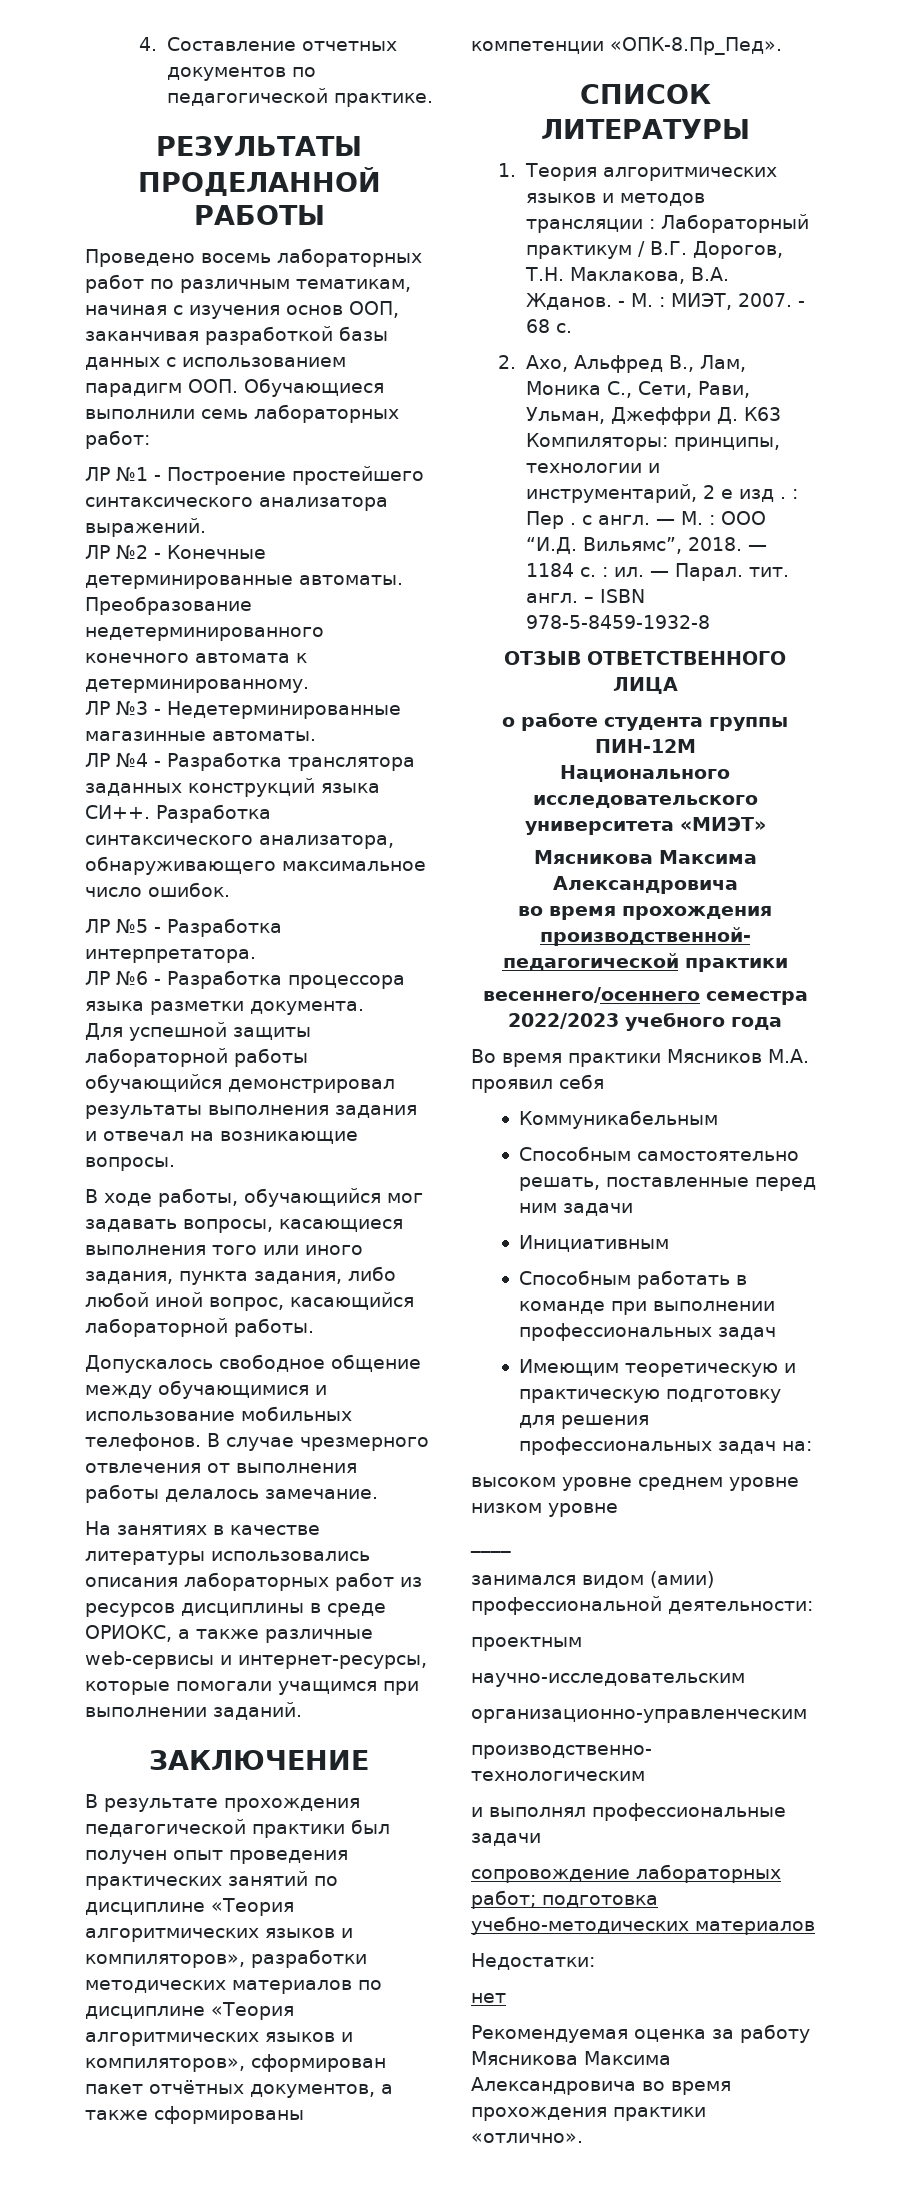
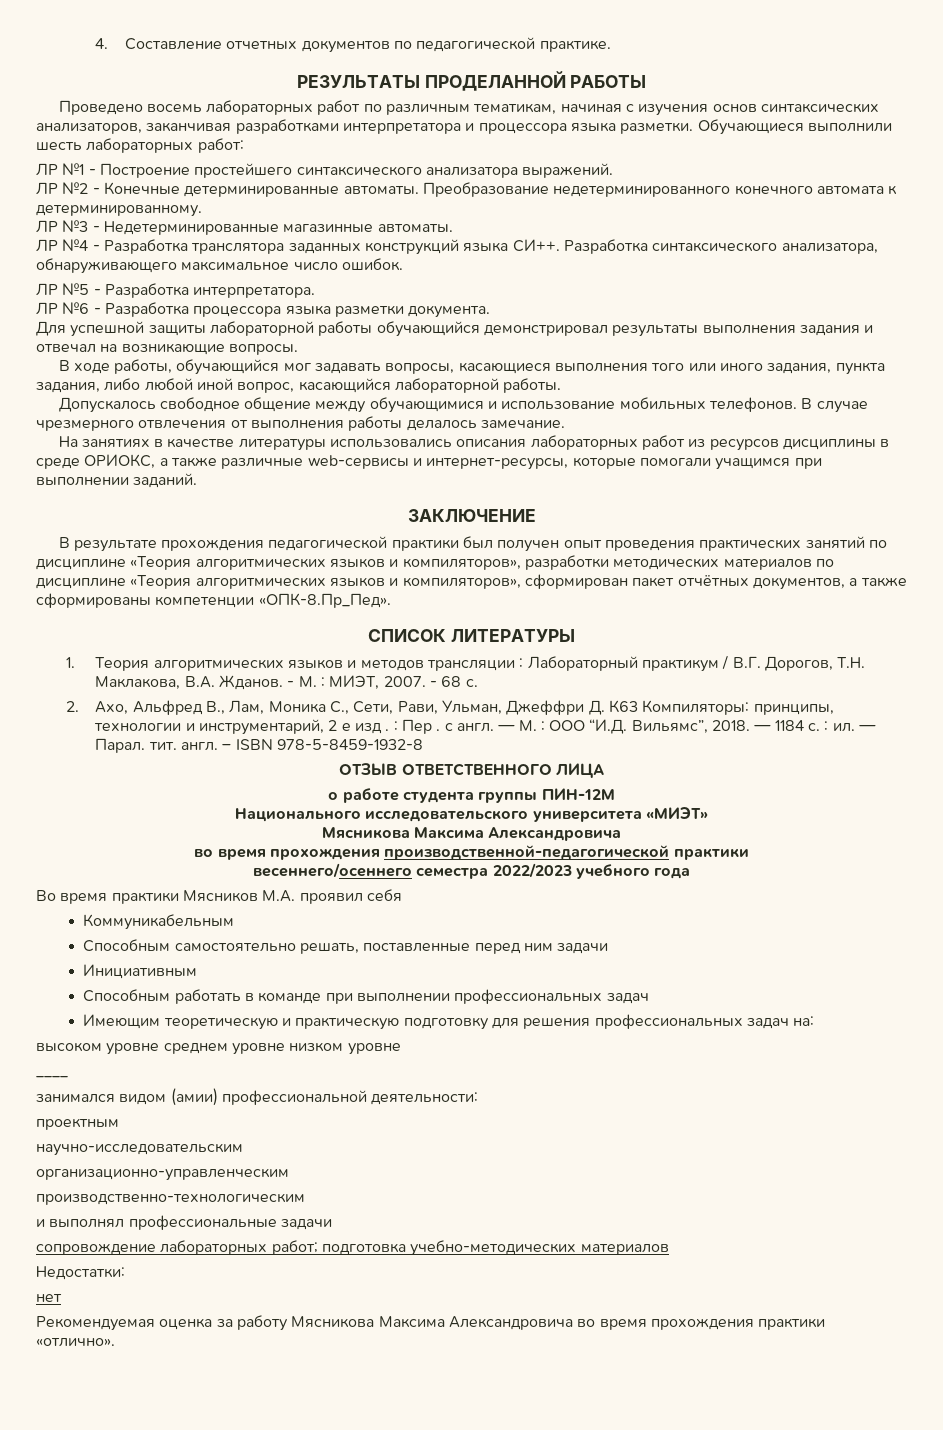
- Проведено восемь лабораторных работ по различным тематикам, начиная с изучения основ ООП, заканчивая разработкой базы данных с использованием парадигм ООП. Обучающиеся выполнили семь лабораторных работ:
+ Проведено восемь лабораторных работ по различным тематикам, начиная с изучения основ синтаксических анализаторов, заканчивая разработками интерпретатора и процессора языка разметки. Обучающиеся выполнили шесть лабораторных работ:

